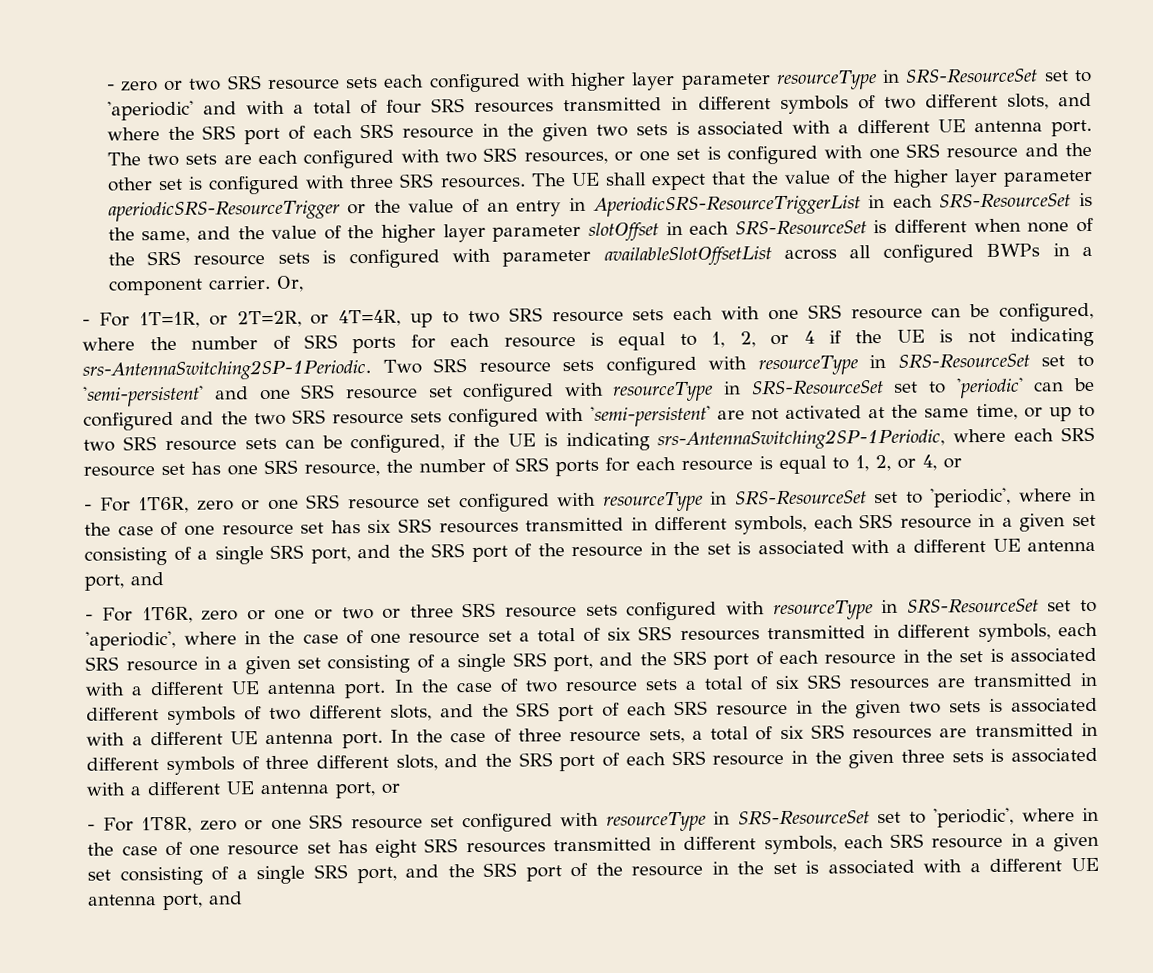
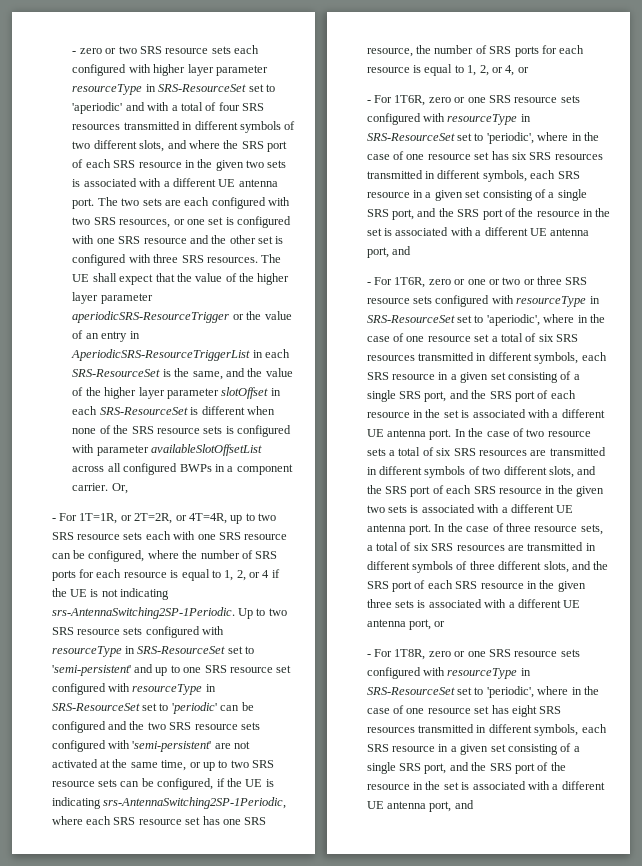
- Two SRS resource sets configured with resourceType in SRS-ResourceSet set to 'semi-persistent' and one SRS resource set configured with resourceType in SRS-ResourceSet set to 'periodic' can be configured and the two SRS resource sets configured with 'semi-persistent' are not activated at the same time, or up to two SRS resource sets can be configured, if the UE is indicating srs-AntennaSwitching2SP-1Periodic, where each SRS resource set has one SRS resource, the number of SRS ports for each resource is equal to 1, 2, or 4, or
+ Up to two SRS resource sets configured with resourceType in SRS-ResourceSet set to 'semi-persistent' and up to one SRS resource set configured with resourceType in SRS-ResourceSet set to 'periodic' can be configured and the two SRS resource sets configured with 'semi-persistent' are not activated at the same time, or up to two SRS resource sets can be configured, if the UE is indicating srs-AntennaSwitching2SP-1Periodic, where each SRS resource set has one SRS resource, the number of SRS ports for each resource is equal to 1, 2, or 4, or
- - For 1T6R, zero or one SRS resource set configured with resourceType in SRS-ResourceSet set to 'periodic', where in the case of one resource set has six SRS resources transmitted in different symbols, each SRS resource in a given set consisting of a single SRS port, and the SRS port of the resource in the set is associated with a different UE antenna port, and
+ - For 1T6R, zero or one SRS resource sets configured with resourceType in SRS-ResourceSet set to 'periodic', where in the case of one resource set has six SRS resources transmitted in different symbols, each SRS resource in a given set consisting of a single SRS port, and the SRS port of the resource in the set is associated with a different UE antenna port, and
- - For 1T8R, zero or one SRS resource set configured with resourceType in SRS-ResourceSet set to 'periodic', where in the case of one resource set has eight SRS resources transmitted in different symbols, each SRS resource in a given set consisting of a single SRS port, and the SRS port of the resource in the set is associated with a different UE antenna port, and
+ - For 1T8R, zero or one SRS resource sets configured with resourceType in SRS-ResourceSet set to 'periodic', where in the case of one resource set has eight SRS resources transmitted in different symbols, each SRS resource in a given set consisting of a single SRS port, and the SRS port of the resource in the set is associated with a different UE antenna port, and

